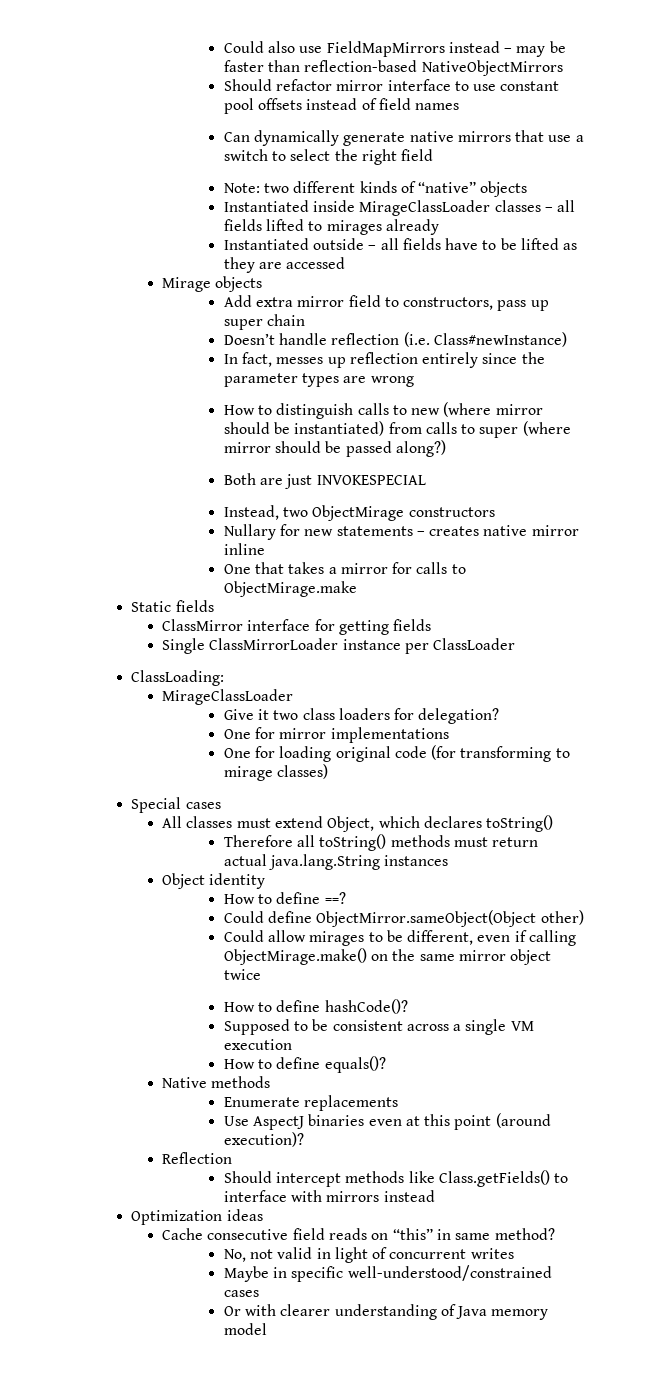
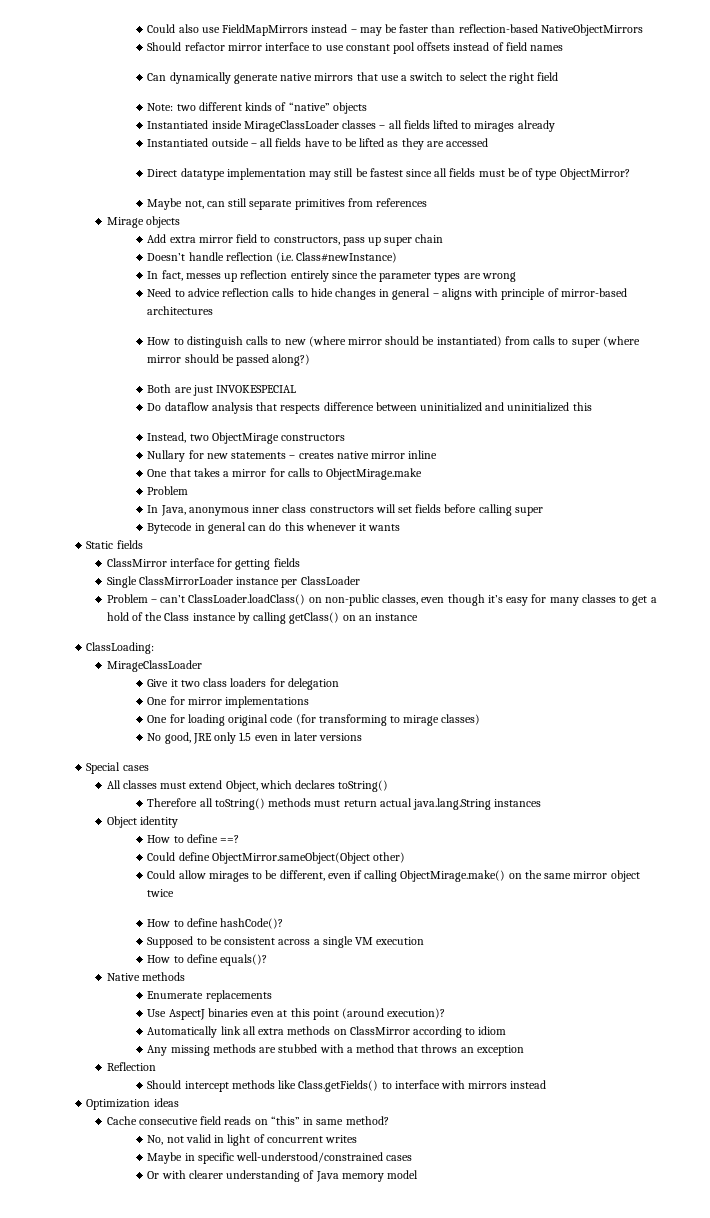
+ Direct datatype implementation may still be fastest since all fields must be of type ObjectMirror?
+ Maybe not, can still separate primitives from references
+ Need to advice reflection calls to hide changes in general – aligns with principle of mirror-based architectures
+ Do dataflow analysis that respects difference between uninitialized and uninitialized this
  One that takes a mirror for calls to ObjectMirage.make
+ Problem
+ In Java, anonymous inner class constructors will set fields before calling super
+ Bytecode in general can do this whenever it wants
+ Problem – can’t ClassLoader.loadClass() on non-public classes, even though it’s easy for many classes to get a hold of the Class instance by calling getClass() on an instance
- Give it two class loaders for delegation?
+ Give it two class loaders for delegation
+ No good, JRE only 1.5 even in later versions
+ Automatically link all extra methods on ClassMirror according to idiom
+ Any missing methods are stubbed with a method that throws an exception

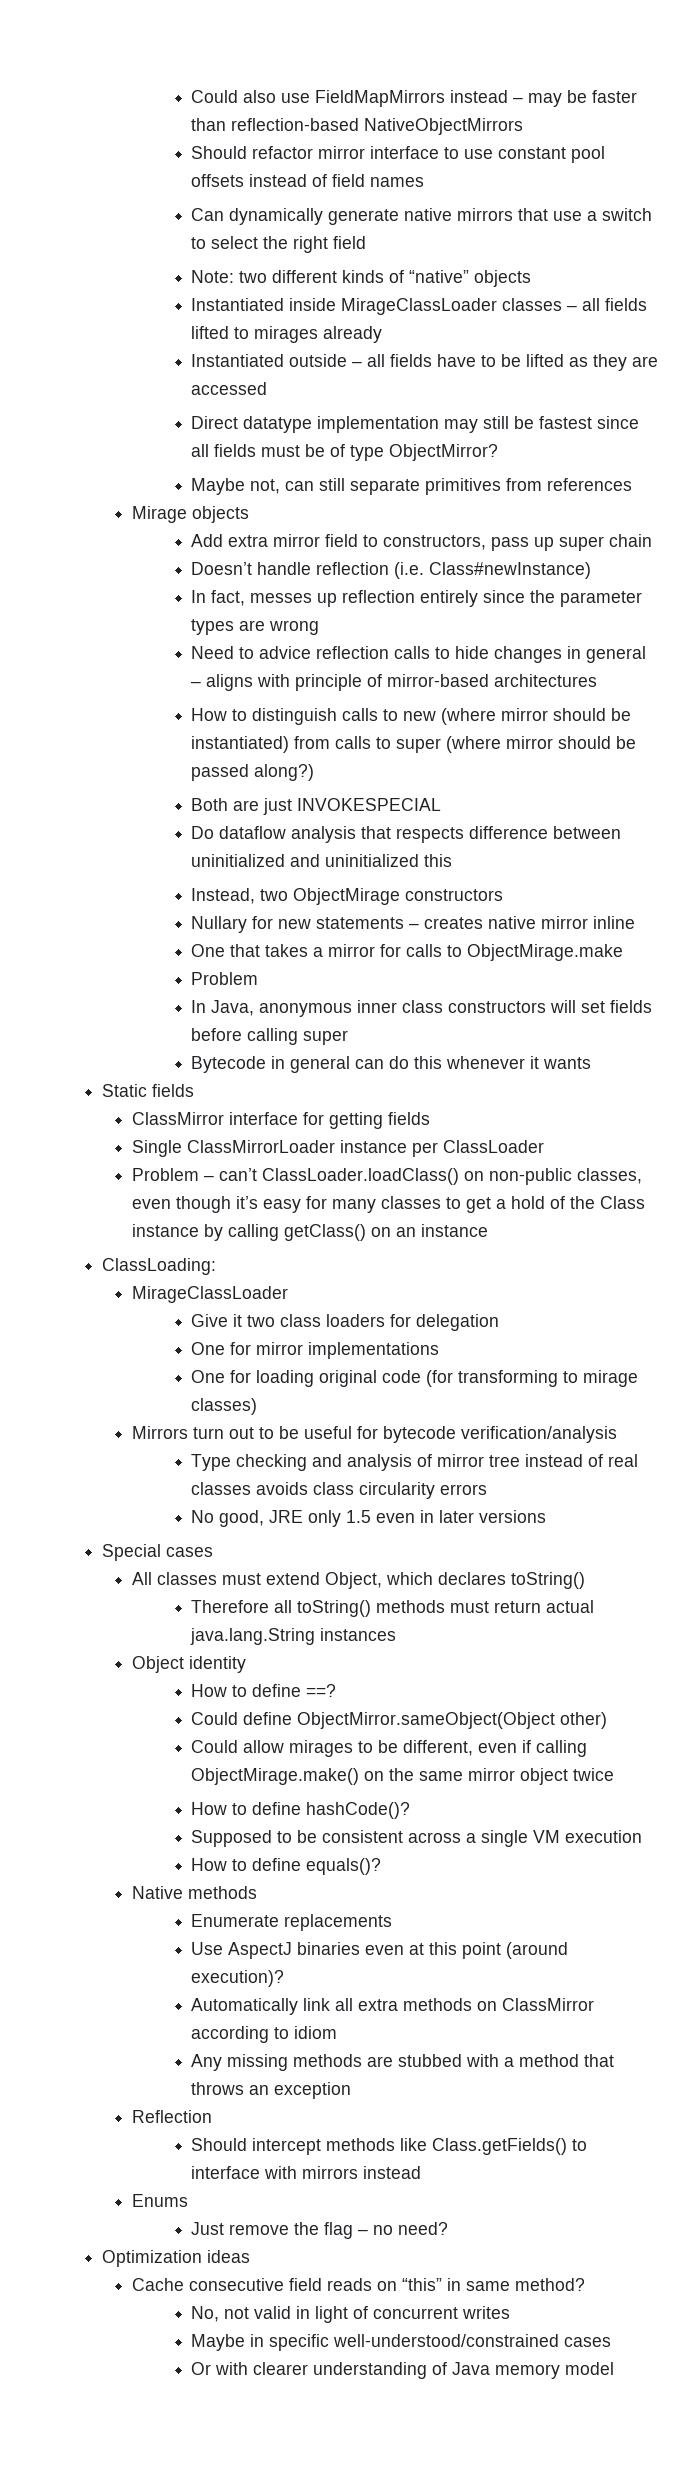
+ Mirrors turn out to be useful for bytecode verification/analysis
+ Type checking and analysis of mirror tree instead of real classes avoids class circularity errors
+ Enums
+ Just remove the flag – no need?

